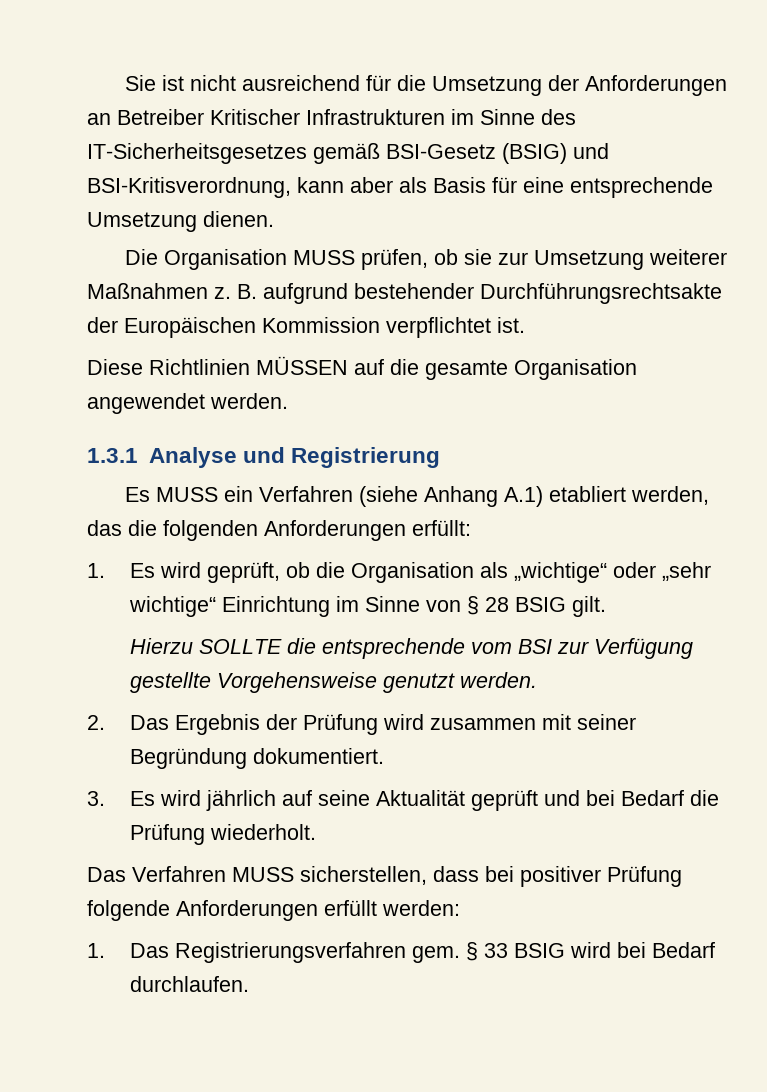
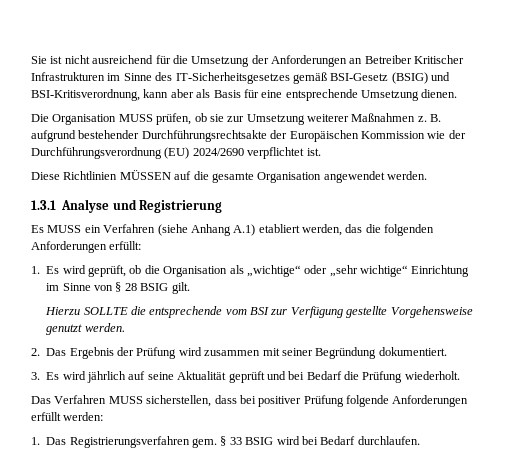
- B. aufgrund bestehender Durchführungsrechtsakte der Europäischen Kommission verpflichtet ist.
+ B. aufgrund bestehender Durchführungsrechtsakte der Europäischen Kommission wie der Durchführungsverordnung (EU) 2024/2690 verpflichtet ist.

